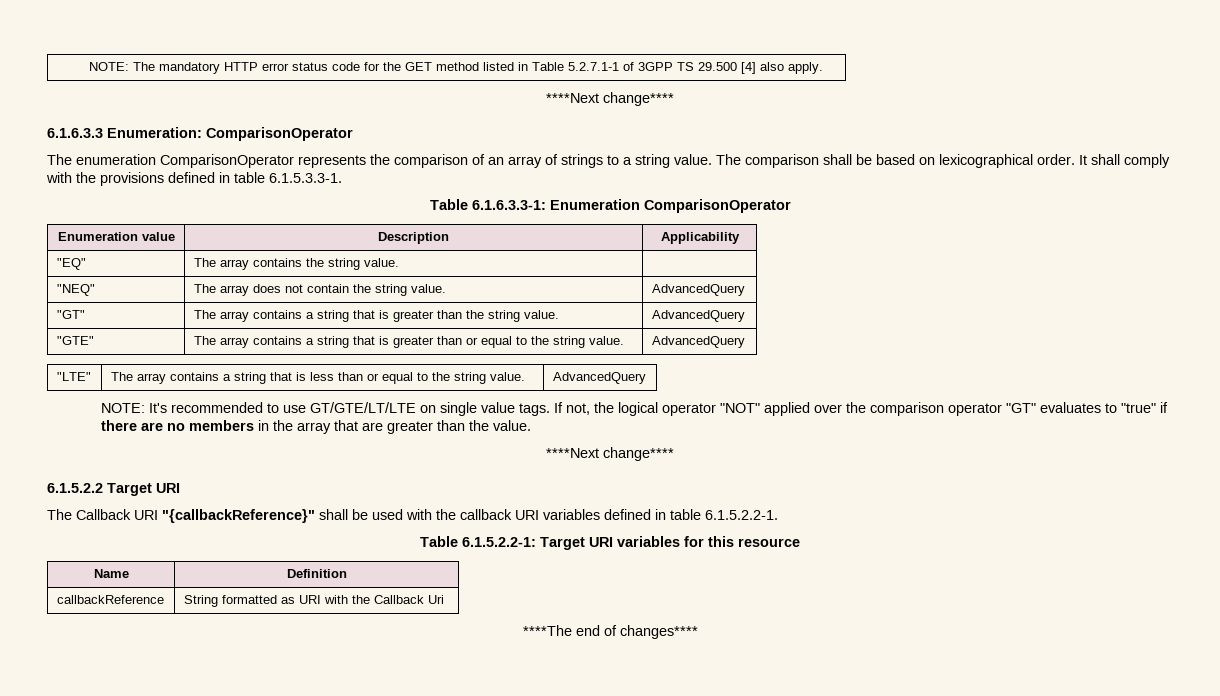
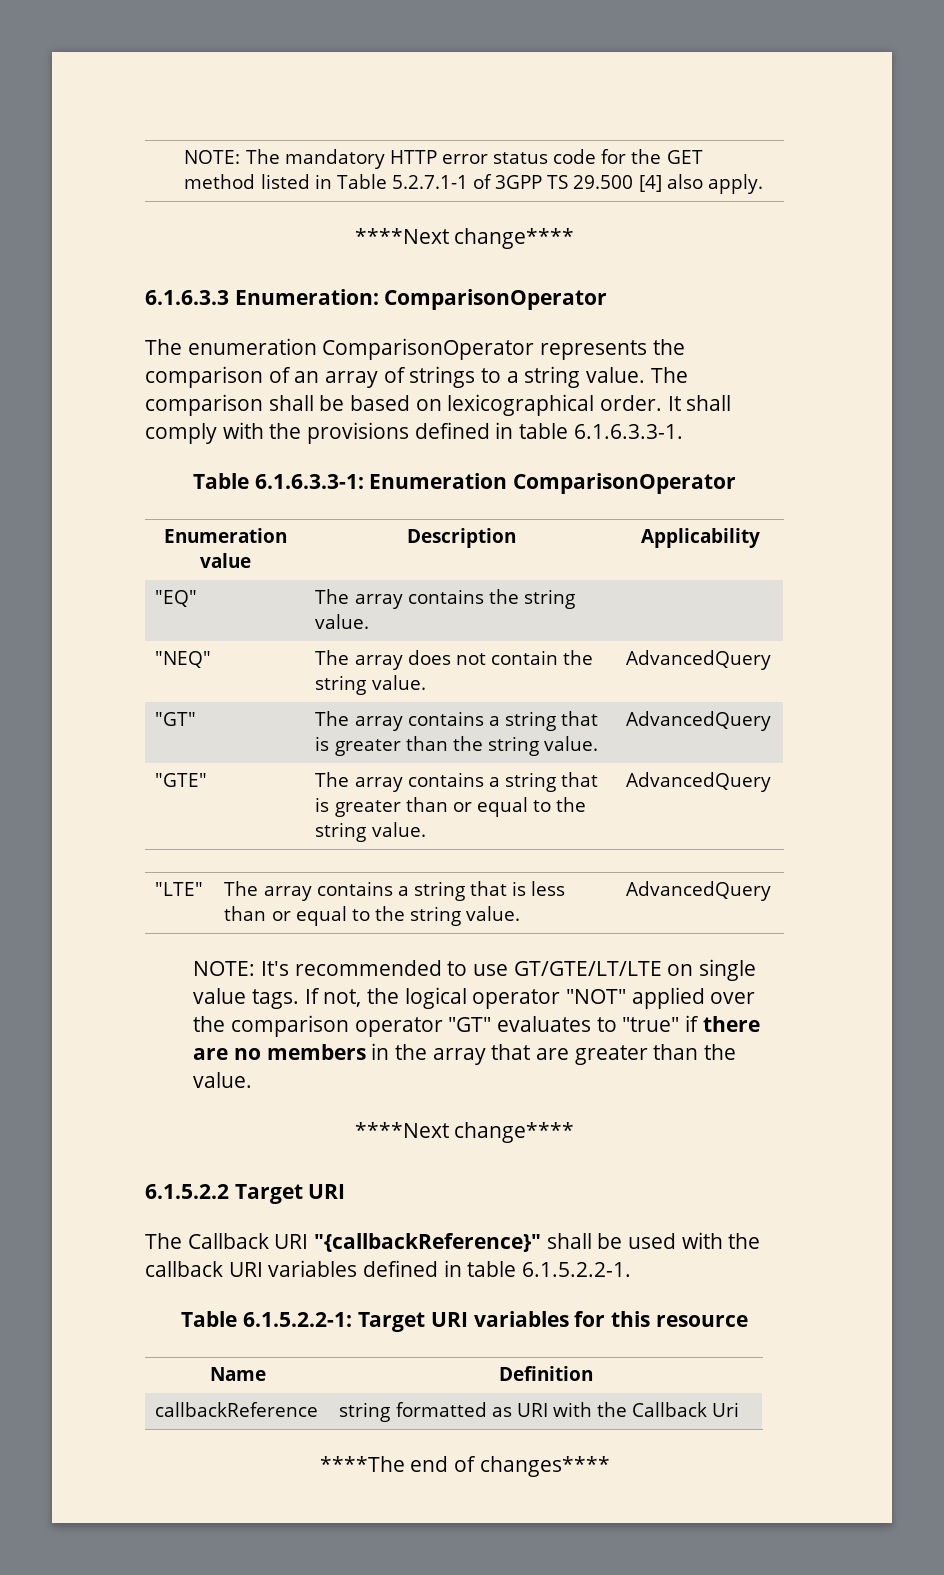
- It shall comply with the provisions defined in table 6.1.5.3.3-1.
+ It shall comply with the provisions defined in table 6.1.6.3.3-1.
- callbackReference | String formatted as URI with the Callback Uri
+ callbackReference | string formatted as URI with the Callback Uri

